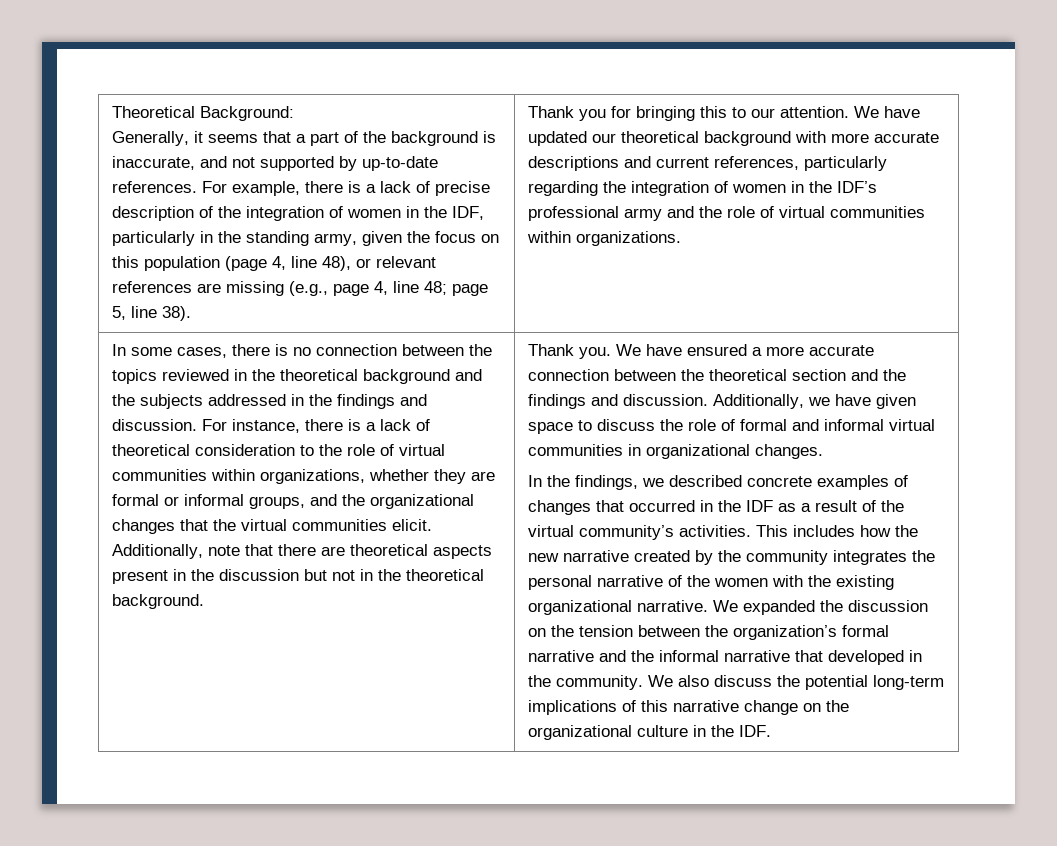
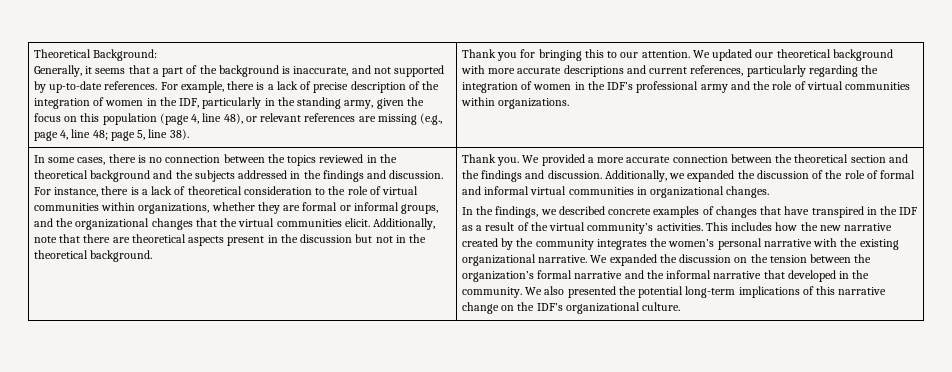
- We have updated our theoretical background with more accurate descriptions and current references, particularly regarding the integration of women in the IDF’s professional army and the role of virtual communities within organizations.
+ We updated our theoretical background with more accurate descriptions and current references, particularly regarding the integration of women in the IDF’s professional army and the role of virtual communities within organizations.
- We have ensured a more accurate connection between the theoretical section and the findings and discussion.
+ We provided a more accurate connection between the theoretical section and the findings and discussion.
- Additionally, we have given space to discuss the role of formal and informal virtual communities in organizational changes.
+ Additionally, we expanded the discussion of the role of formal and informal virtual communities in organizational changes.
- In the findings, we described concrete examples of changes that occurred in the IDF as a result of the virtual community’s activities.
+ In the findings, we described concrete examples of changes that have transpired in the IDF as a result of the virtual community’s activities.
- This includes how the new narrative created by the community integrates the personal narrative of the women with the existing organizational narrative.
+ This includes how the new narrative created by the community integrates the women’s personal narrative with the existing organizational narrative.
- We also discuss the potential long-term implications of this narrative change on the organizational culture in the IDF.
+ We also presented the potential long-term implications of this narrative change on the IDF’s organizational culture.

